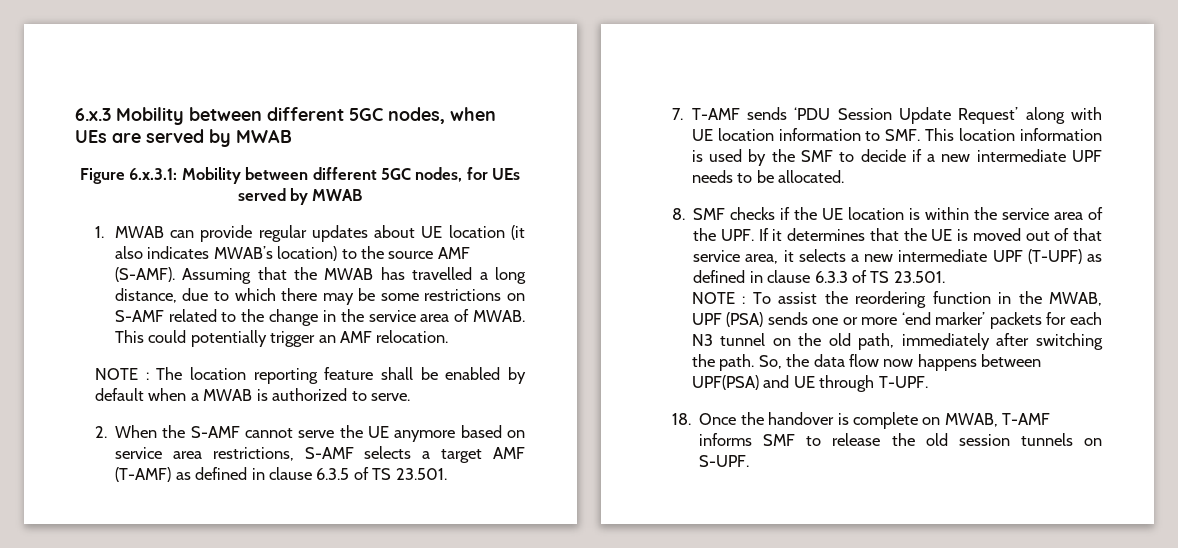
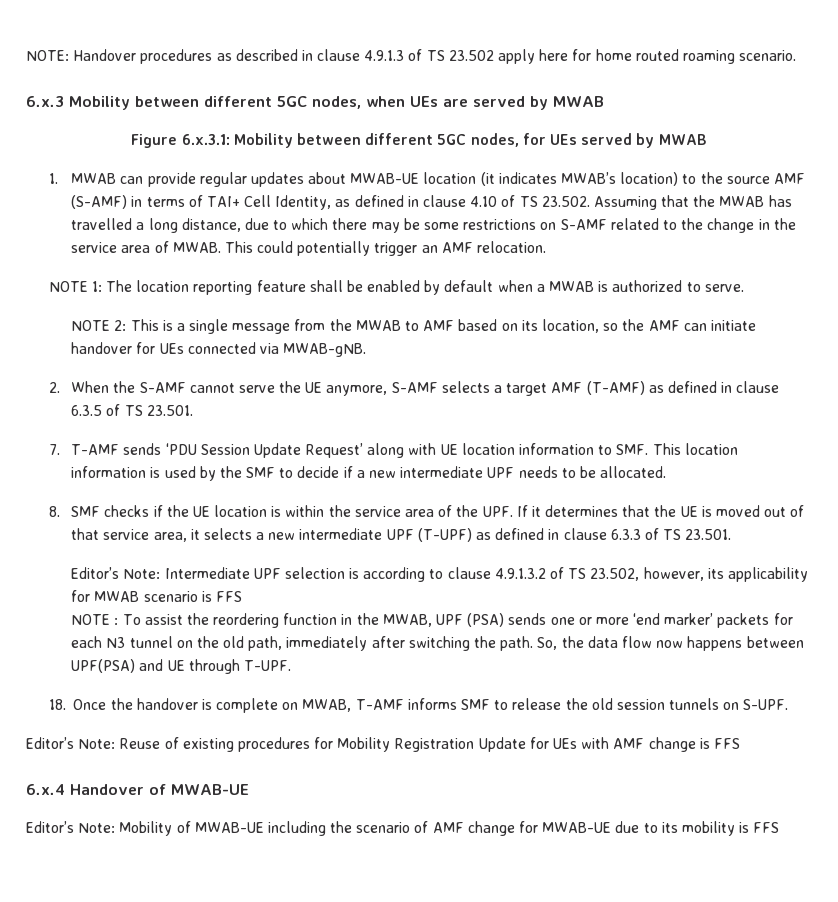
+ NOTE: Handover procedures as described in clause 4.9.1.3 of TS 23.502 apply here for home routed roaming scenario.
- 1. MWAB can provide regular updates about UE location (it also indicates MWAB’s location) to the source AMF (S-AMF). Assuming that the MWAB has travelled a long distance, due to which there may be some restrictions on S-AMF related to the change in the service area of MWAB.
+ 1. MWAB can provide regular updates about MWAB-UE location (it indicates MWAB’s location) to the source AMF (S-AMF) in terms of TAI+ Cell Identity, as defined in clause 4.10 of TS 23.502. Assuming that the MWAB has travelled a long distance, due to which there may be some restrictions on S-AMF related to the change in the service area of MWAB.
- NOTE : The location reporting feature shall be enabled by default when a MWAB is authorized to serve.
+ NOTE 1: The location reporting feature shall be enabled by default when a MWAB is authorized to serve.
+ NOTE 2: This is a single message from the MWAB to AMF based on its location, so the AMF can initiate handover for UEs connected via MWAB-gNB.
- 2. When the S-AMF cannot serve the UE anymore based on service area restrictions, S-AMF selects a target AMF (T-AMF) as defined in clause 6.3.5 of TS 23.501.
+ 2. When the S-AMF cannot serve the UE anymore, S-AMF selects a target AMF (T-AMF) as defined in clause 6.3.5 of TS 23.501.
+ Editor’s Note: Intermediate UPF selection is according to clause 4.9.1.3.2 of TS 23.502, however, its applicability for MWAB scenario is FFS
+ Editor’s Note: Reuse of existing procedures for Mobility Registration Update for UEs with AMF change is FFS
+ 6.x.4 Handover of MWAB-UE
+ Editor’s Note: Mobility of MWAB-UE including the scenario of AMF change for MWAB-UE due to its mobility is FFS

